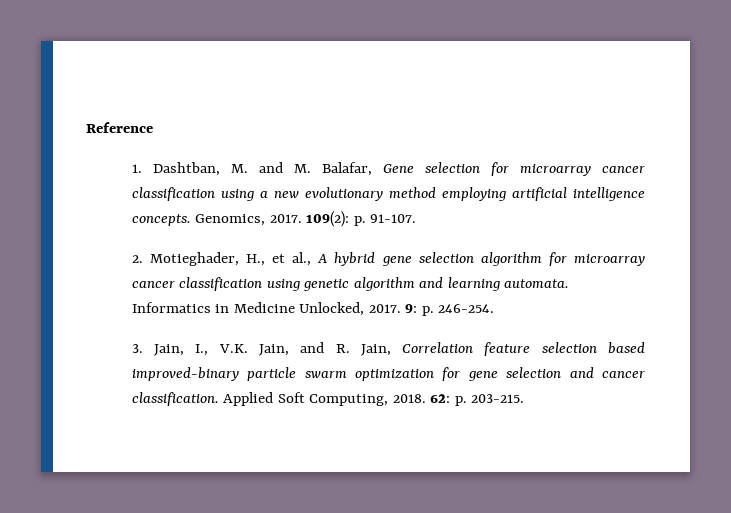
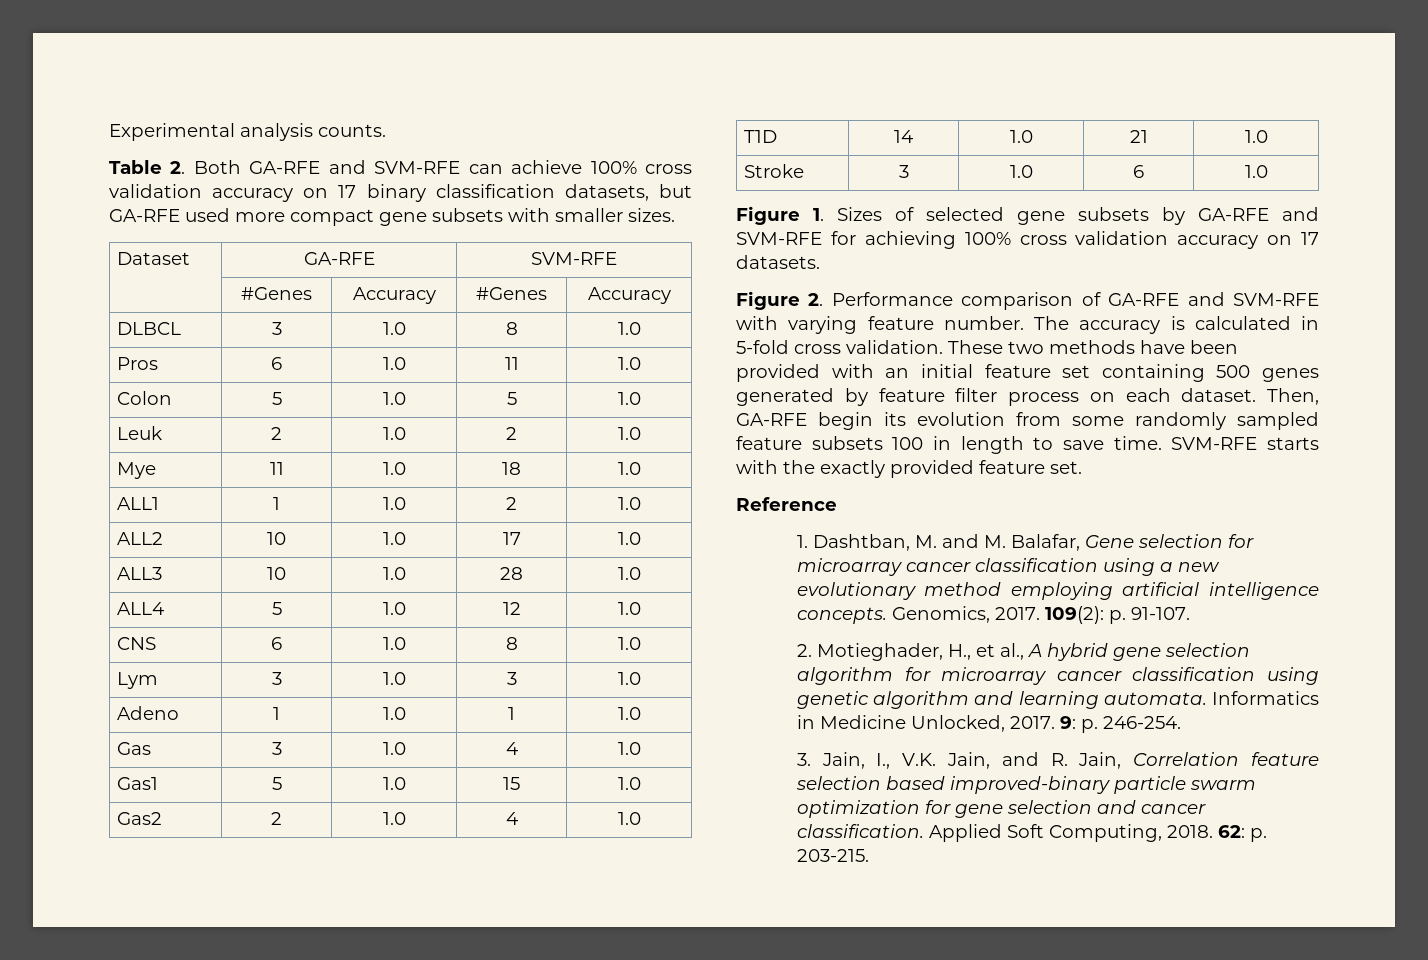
+ Experimental analysis counts.
+ Table 2. Both GA-RFE and SVM-RFE can achieve 100% cross validation accuracy on 17 binary classification datasets, but GA-RFE used more compact gene subsets with smaller sizes.
+ Dataset | GA-RFE | SVM-RFE
+ | #Genes | Accuracy | #Genes | Accuracy
+ DLBCL | 3 | 1.0 | 8 | 1.0
+ Pros | 6 | 1.0 | 11 | 1.0
+ Colon | 5 | 1.0 | 5 | 1.0
+ Leuk | 2 | 1.0 | 2 | 1.0
+ Mye | 11 | 1.0 | 18 | 1.0
+ ALL1 | 1 | 1.0 | 2 | 1.0
+ ALL2 | 10 | 1.0 | 17 | 1.0
+ ALL3 | 10 | 1.0 | 28 | 1.0
+ ALL4 | 5 | 1.0 | 12 | 1.0
+ CNS | 6 | 1.0 | 8 | 1.0
+ Lym | 3 | 1.0 | 3 | 1.0
+ Adeno | 1 | 1.0 | 1 | 1.0
+ Gas | 3 | 1.0 | 4 | 1.0
+ Gas1 | 5 | 1.0 | 15 | 1.0
+ Gas2 | 2 | 1.0 | 4 | 1.0
+ T1D | 14 | 1.0 | 21 | 1.0
+ Stroke | 3 | 1.0 | 6 | 1.0
+ Figure 1. Sizes of selected gene subsets by GA-RFE and SVM-RFE for achieving 100% cross validation accuracy on 17 datasets.
+ Figure 2. Performance comparison of GA-RFE and SVM-RFE with varying feature number. The accuracy is calculated in 5-fold cross validation. These two methods have been provided with an initial feature set containing 500 genes generated by feature filter process on each dataset. Then, GA-RFE begin its evolution from some randomly sampled feature subsets 100 in length to save time. SVM-RFE starts with the exactly provided feature set.

